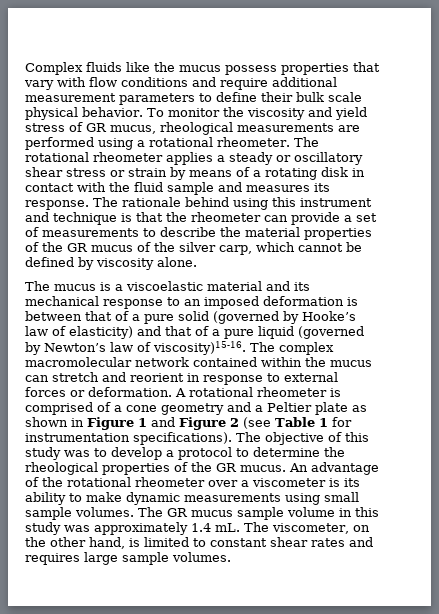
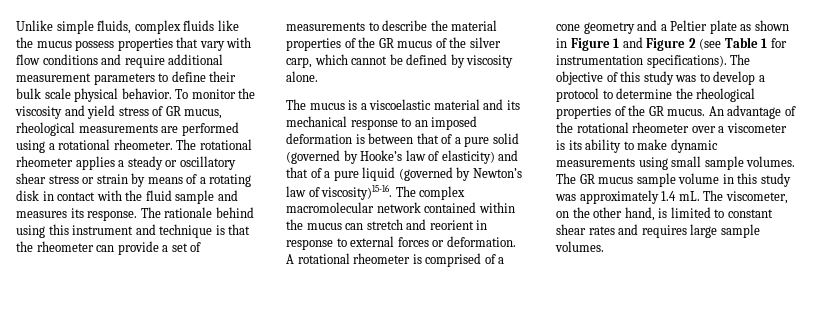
- Complex fluids like the mucus possess properties that vary with flow conditions and require additional measurement parameters to define their bulk scale physical behavior.
+ Unlike simple fluids, complex fluids like the mucus possess properties that vary with flow conditions and require additional measurement parameters to define their bulk scale physical behavior.

